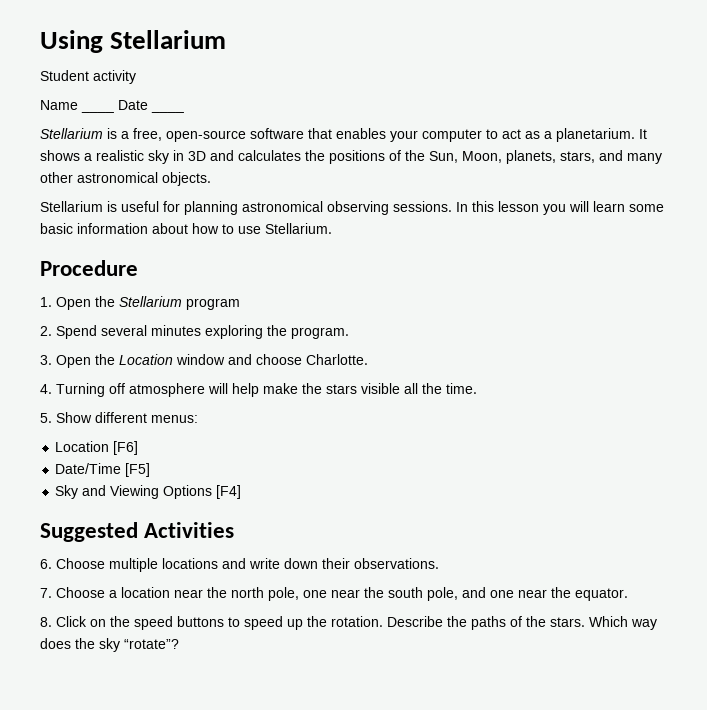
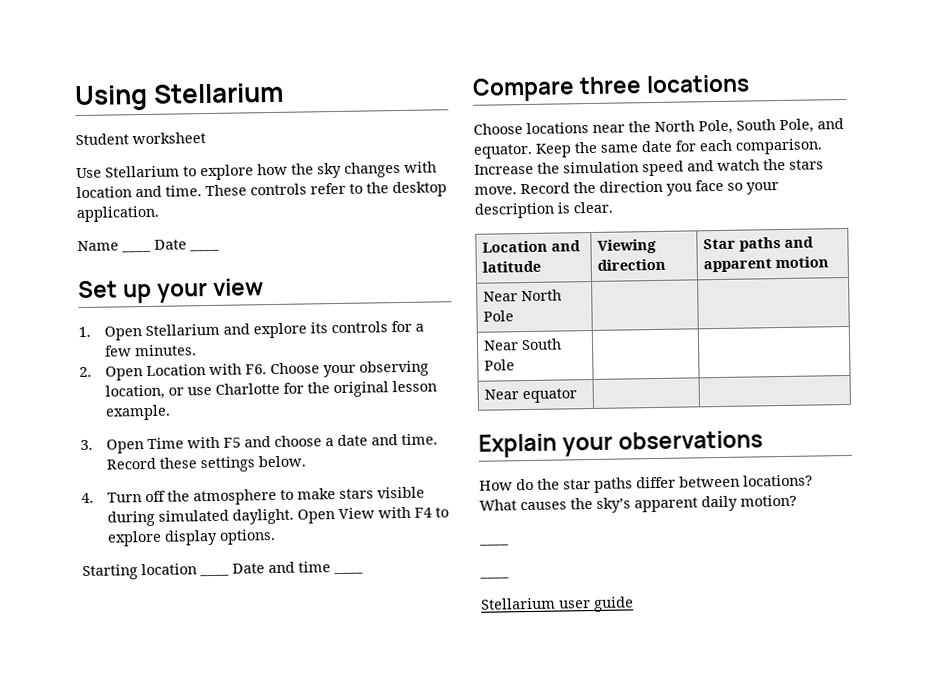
- Student activity
+ Student worksheet
+ Use Stellarium to explore how the sky changes with location and time. These controls refer to the desktop application.
  Name ____ Date ____
- Stellarium is a free, open-source software that enables your computer to act as a planetarium. It shows a realistic sky in 3D and calculates the positions of the Sun, Moon, planets, stars, and many other astronomical objects.
- Stellarium is useful for planning astronomical observing sessions. In this lesson you will learn some basic information about how to use Stellarium.
- Procedure
- 1. Open the Stellarium program
- 2. Spend several minutes exploring the program.
- 3. Open the Location window and choose Charlotte.
- 4. Turning off atmosphere will help make the stars visible all the time.
- 5. Show different menus:
- Location [F6]
- Date/Time [F5]
- Sky and Viewing Options [F4]
- Suggested Activities
- 6. Choose multiple locations and write down their observations.
- 7. Choose a location near the north pole, one near the south pole, and one near the equator.
- 8. Click on the speed buttons to speed up the rotation. Describe the paths of the stars. Which way does the sky “rotate”?
+ Set up your view
+ 1. Open Stellarium and explore its controls for a few minutes.
+ 2. Open Location with F6. Choose your observing location, or use Charlotte for the original lesson example.
+ 3. Open Time with F5 and choose a date and time. Record these settings below.
+ 4. Turn off the atmosphere to make stars visible during simulated daylight. Open View with F4 to explore display options.
+ Starting location ____ Date and time ____
+ Compare three locations
+ Choose locations near the North Pole, South Pole, and equator. Keep the same date for each comparison. Increase the simulation speed and watch the stars move. Record the direction you face so your description is clear.
+ Location and latitude | Viewing direction | Star paths and apparent motion
+ Near North Pole | |
+ Near South Pole | |
+ Near equator | |
+ Explain your observations
+ How do the star paths differ between locations? What causes the sky’s apparent daily motion?
+ ____
+ ____
+ Stellarium user guide

